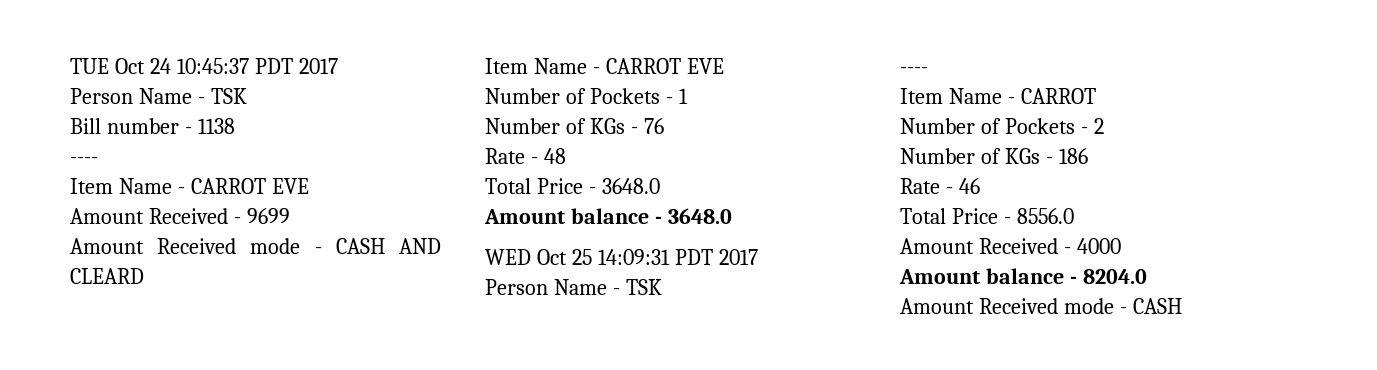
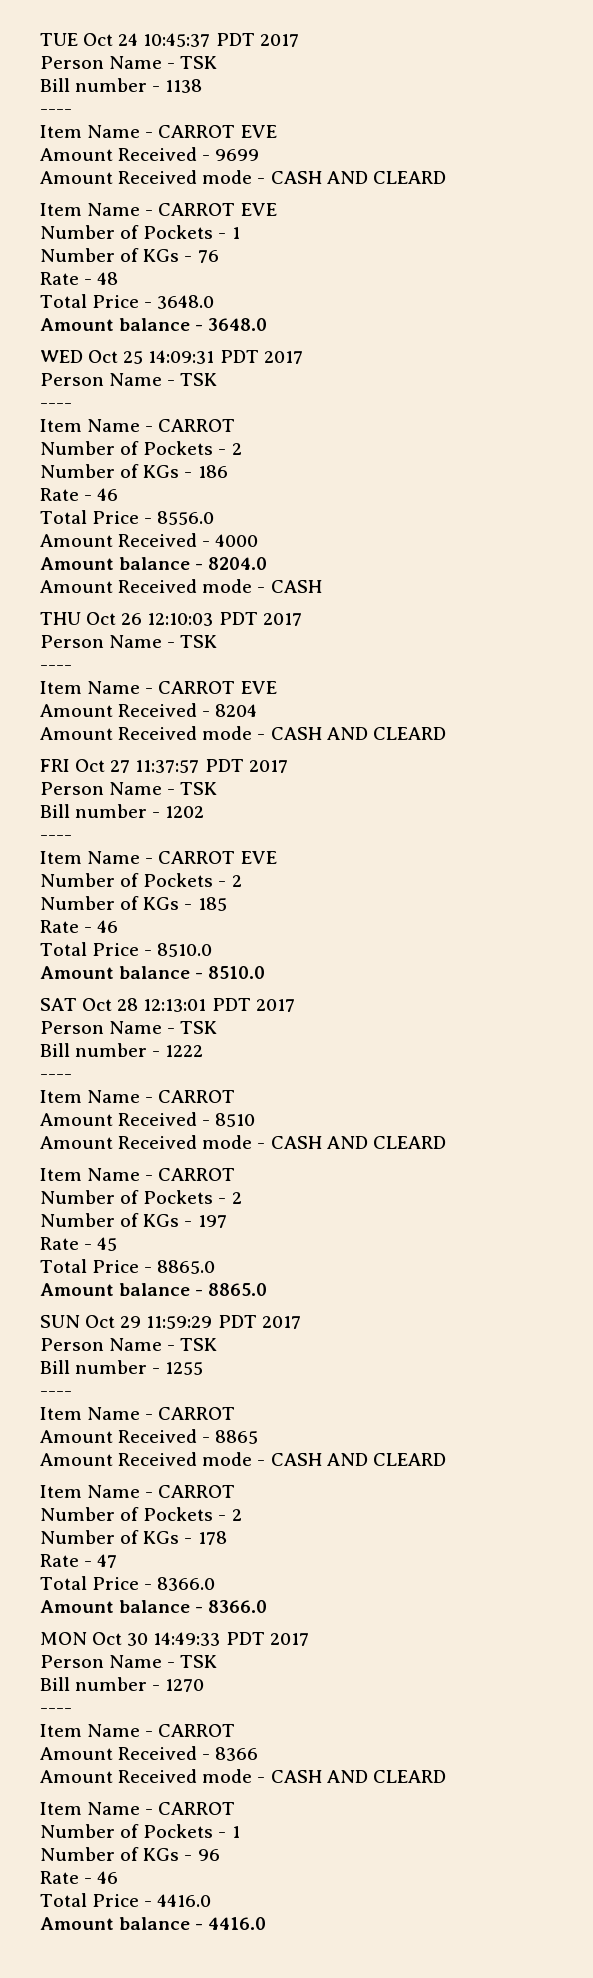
+ THU Oct 26 12:10:03 PDT 2017
+ Person Name - TSK
+ ----
+ Item Name - CARROT EVE
+ Amount Received - 8204
+ Amount Received mode - CASH AND CLEARD
+ FRI Oct 27 11:37:57 PDT 2017
+ Person Name - TSK
+ Bill number - 1202
+ ----
+ Item Name - CARROT EVE
+ Number of Pockets - 2
+ Number of KGs - 185
+ Rate - 46
+ Total Price - 8510.0
+ Amount balance - 8510.0
+ SAT Oct 28 12:13:01 PDT 2017
+ Person Name - TSK
+ Bill number - 1222
+ ----
+ Item Name - CARROT
+ Amount Received - 8510
+ Amount Received mode - CASH AND CLEARD
+ Item Name - CARROT
+ Number of Pockets - 2
+ Number of KGs - 197
+ Rate - 45
+ Total Price - 8865.0
+ Amount balance - 8865.0
+ SUN Oct 29 11:59:29 PDT 2017
+ Person Name - TSK
+ Bill number - 1255
+ ----
+ Item Name - CARROT
+ Amount Received - 8865
+ Amount Received mode - CASH AND CLEARD
+ Item Name - CARROT
+ Number of Pockets - 2
+ Number of KGs - 178
+ Rate - 47
+ Total Price - 8366.0
+ Amount balance - 8366.0
+ MON Oct 30 14:49:33 PDT 2017
+ Person Name - TSK
+ Bill number - 1270
+ ----
+ Item Name - CARROT
+ Amount Received - 8366
+ Amount Received mode - CASH AND CLEARD
+ Item Name - CARROT
+ Number of Pockets - 1
+ Number of KGs - 96
+ Rate - 46
+ Total Price - 4416.0
+ Amount balance - 4416.0

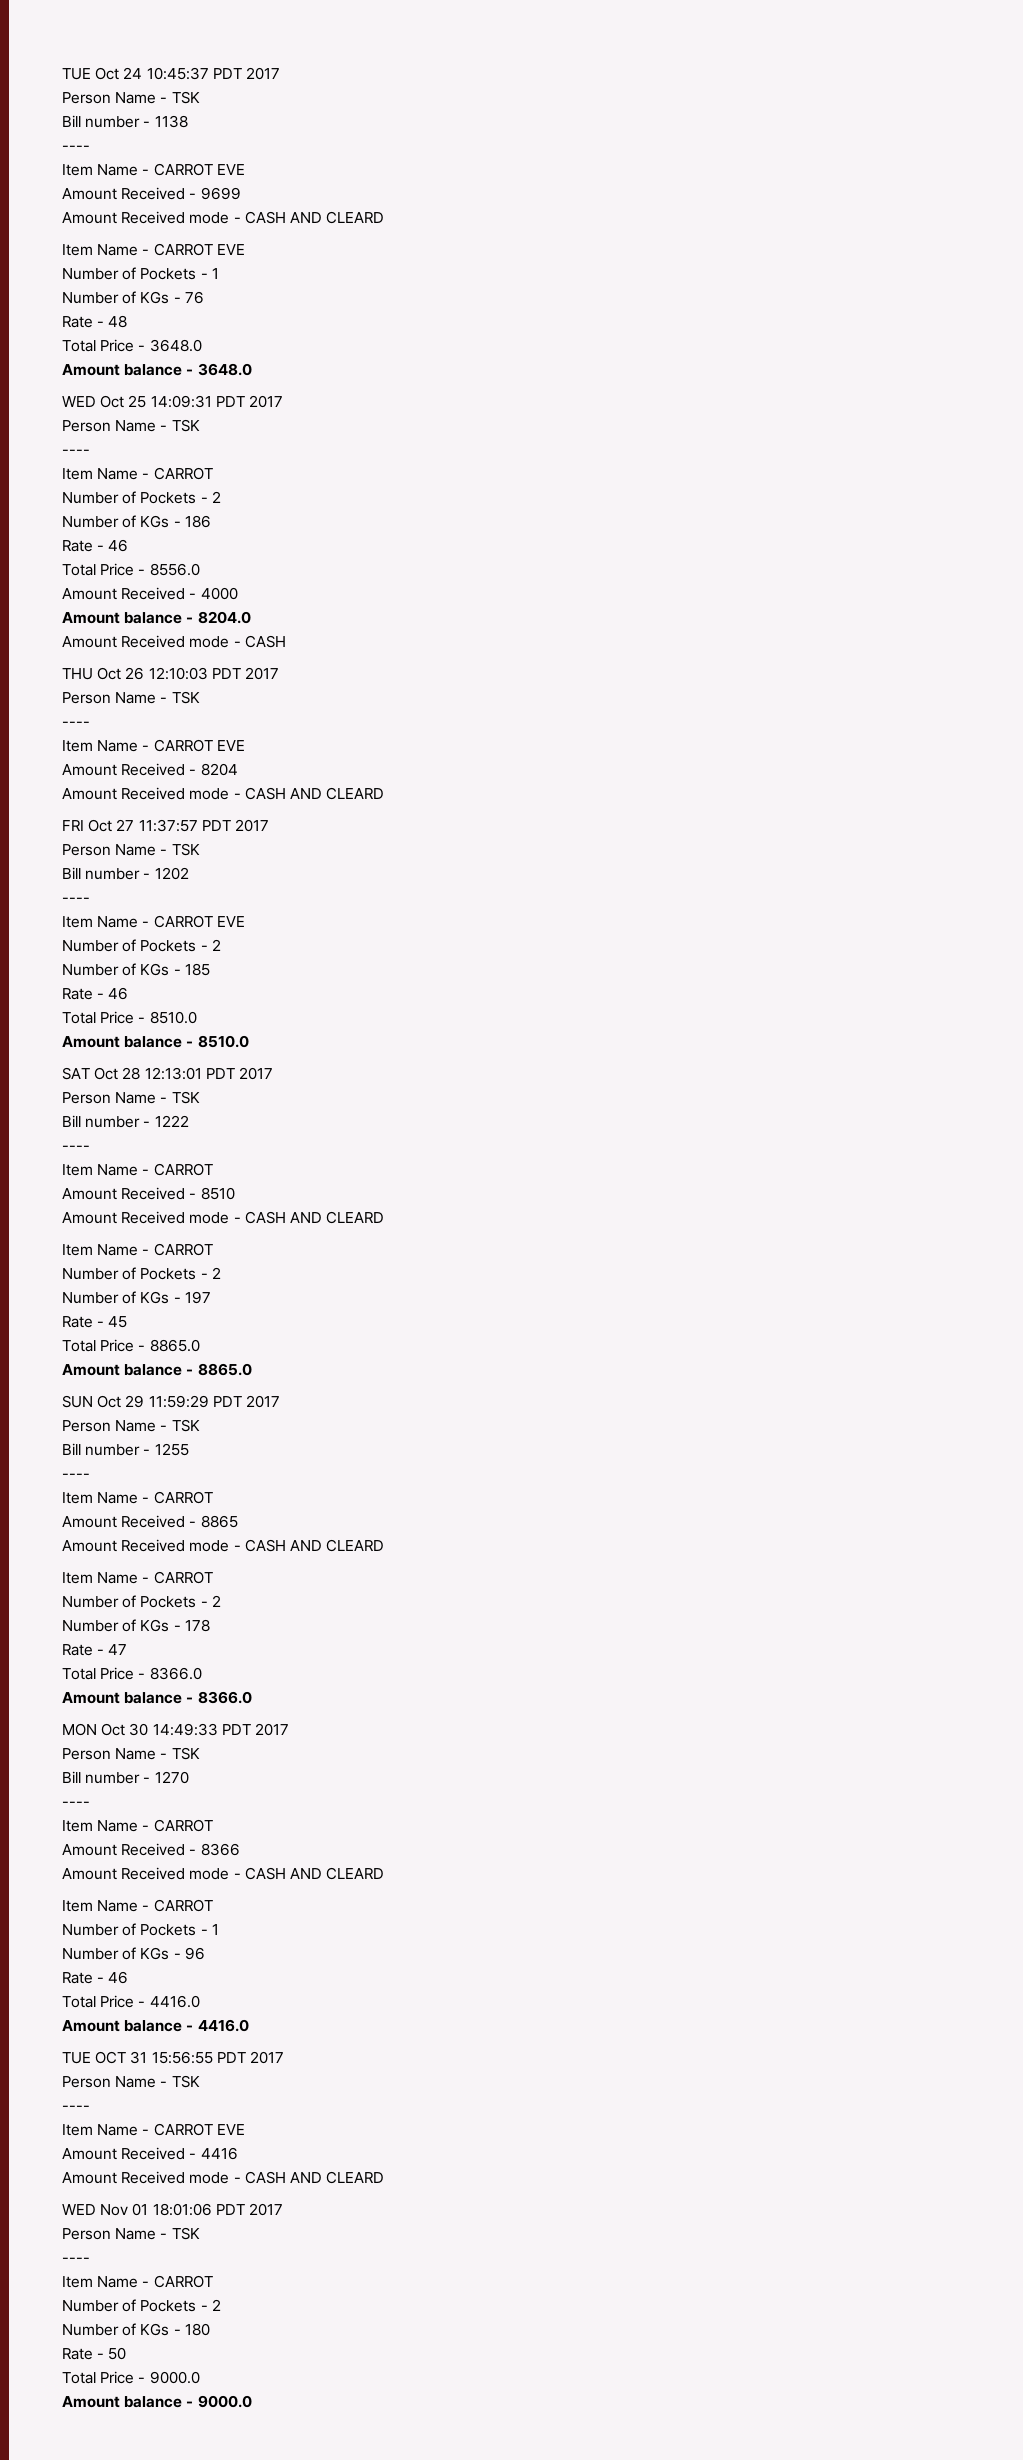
+ TUE OCT 31 15:56:55 PDT 2017
+ Person Name - TSK
+ ----
+ Item Name - CARROT EVE
+ Amount Received - 4416
+ Amount Received mode - CASH AND CLEARD
+ WED Nov 01 18:01:06 PDT 2017
+ Person Name - TSK
+ ----
+ Item Name - CARROT
+ Number of Pockets - 2
+ Number of KGs - 180
+ Rate - 50
+ Total Price - 9000.0
+ Amount balance - 9000.0

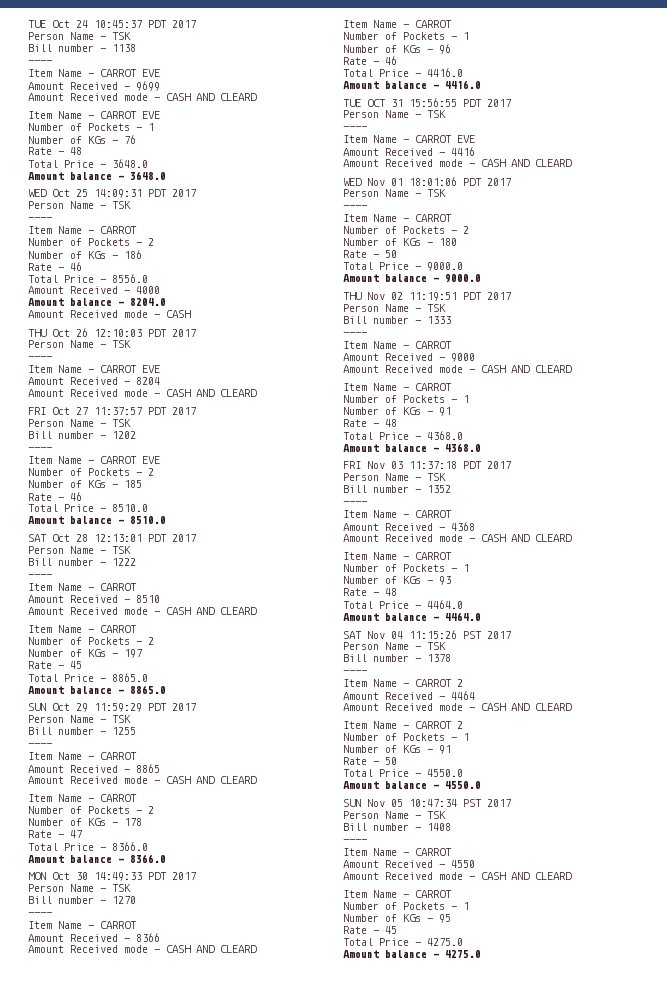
+ THU Nov 02 11:19:51 PDT 2017
+ Person Name - TSK
+ Bill number - 1333
+ ----
+ Item Name - CARROT
+ Amount Received - 9000
+ Amount Received mode - CASH AND CLEARD
+ Item Name - CARROT
+ Number of Pockets - 1
+ Number of KGs - 91
+ Rate - 48
+ Total Price - 4368.0
+ Amount balance - 4368.0
+ FRI Nov 03 11:37:18 PDT 2017
+ Person Name - TSK
+ Bill number - 1352
+ ----
+ Item Name - CARROT
+ Amount Received - 4368
+ Amount Received mode - CASH AND CLEARD
+ Item Name - CARROT
+ Number of Pockets - 1
+ Number of KGs - 93
+ Rate - 48
+ Total Price - 4464.0
+ Amount balance - 4464.0
+ SAT Nov 04 11:15:26 PST 2017
+ Person Name - TSK
+ Bill number - 1378
+ ----
+ Item Name - CARROT 2
+ Amount Received - 4464
+ Amount Received mode - CASH AND CLEARD
+ Item Name - CARROT 2
+ Number of Pockets - 1
+ Number of KGs - 91
+ Rate - 50
+ Total Price - 4550.0
+ Amount balance - 4550.0
+ SUN Nov 05 10:47:34 PST 2017
+ Person Name - TSK
+ Bill number - 1408
+ ----
+ Item Name - CARROT
+ Amount Received - 4550
+ Amount Received mode - CASH AND CLEARD
+ Item Name - CARROT
+ Number of Pockets - 1
+ Number of KGs - 95
+ Rate - 45
+ Total Price - 4275.0
+ Amount balance - 4275.0

